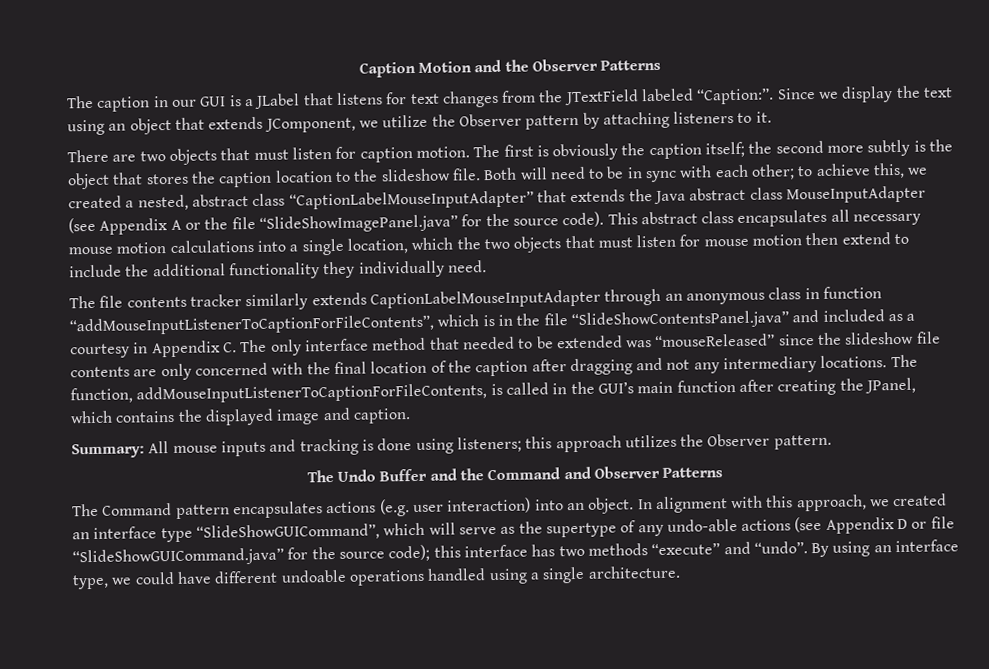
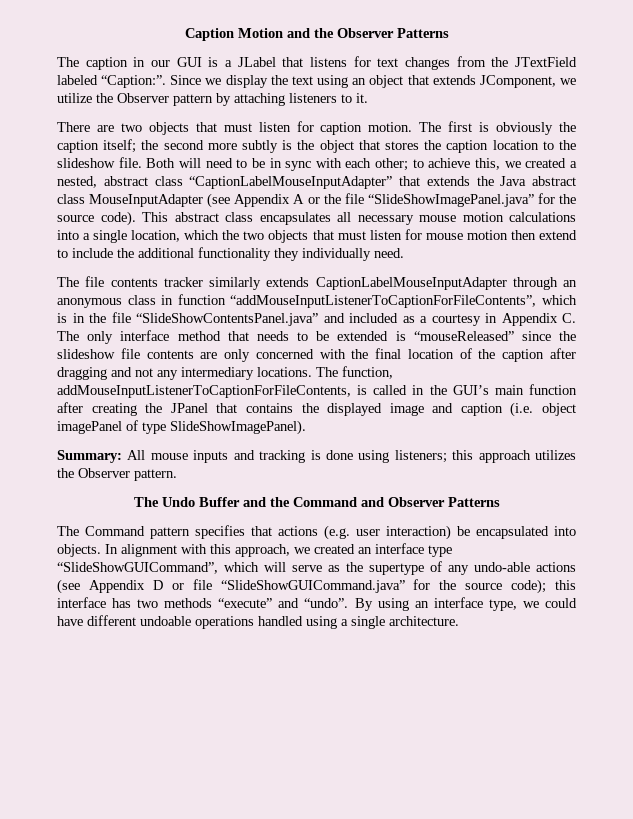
- The file contents tracker similarly extends CaptionLabelMouseInputAdapter through an anonymous class in function “addMouseInputListenerToCaptionForFileContents”, which is in the file “SlideShowContentsPanel.java” and included as a courtesy in Appendix C. The only interface method that needed to be extended was “mouseReleased” since the slideshow file contents are only concerned with the final location of the caption after dragging and not any intermediary locations.
+ The file contents tracker similarly extends CaptionLabelMouseInputAdapter through an anonymous class in function “addMouseInputListenerToCaptionForFileContents”, which is in the file “SlideShowContentsPanel.java” and included as a courtesy in Appendix C. The only interface method that needs to be extended is “mouseReleased” since the slideshow file contents are only concerned with the final location of the caption after dragging and not any intermediary locations.
- The function, addMouseInputListenerToCaptionForFileContents, is called in the GUI’s main function after creating the JPanel, which contains the displayed image and caption.
+ The function, addMouseInputListenerToCaptionForFileContents, is called in the GUI’s main function after creating the JPanel that contains the displayed image and caption (i.e. object imagePanel of type SlideShowImagePanel).
- The Command pattern encapsulates actions (e.g. user interaction) into an object.
+ The Command pattern specifies that actions (e.g. user interaction) be encapsulated into objects.

